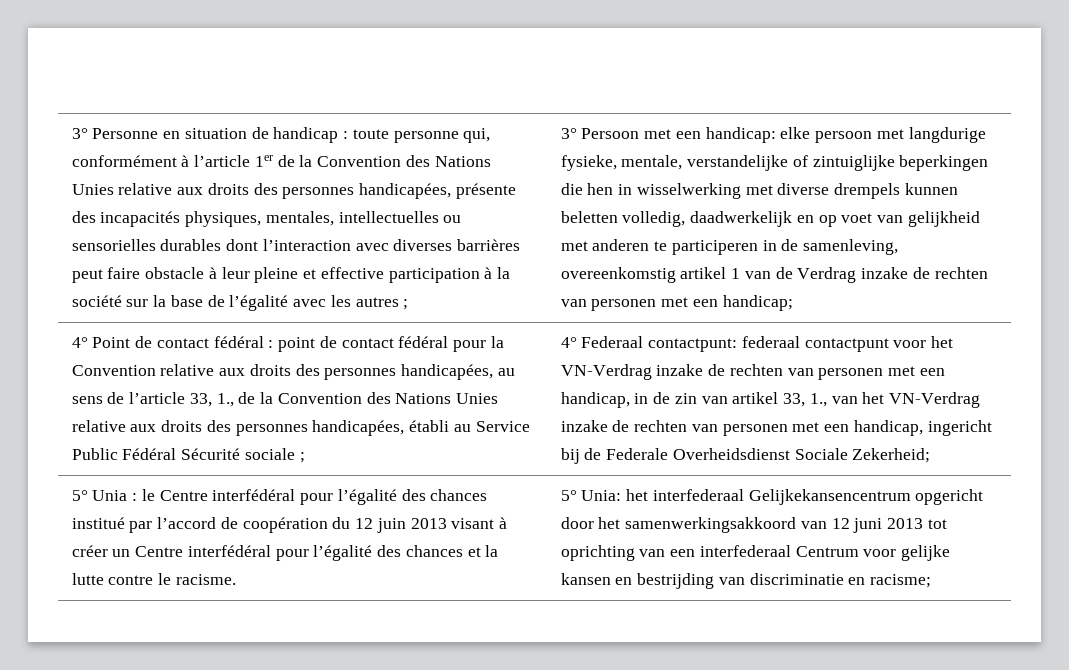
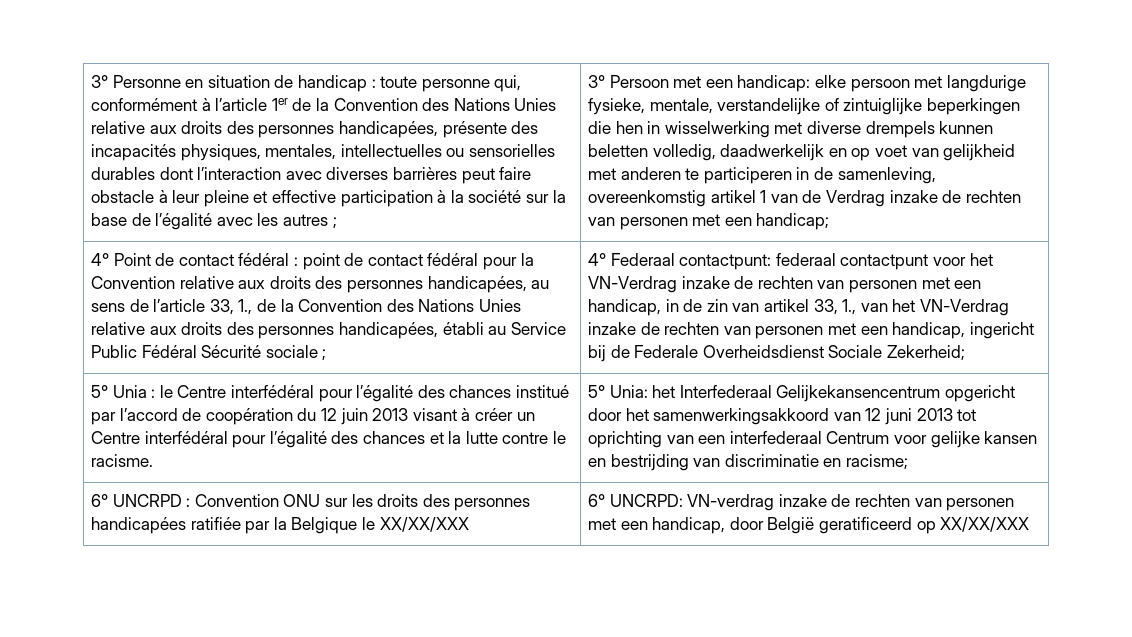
- 5° Unia: het interfederaal Gelijkekansencentrum opgericht door het samenwerkingsakkoord van 12 juni 2013 tot oprichting van een interfederaal Centrum voor gelijke kansen en bestrijding van discriminatie en racisme;
+ 5° Unia: het Interfederaal Gelijkekansencentrum opgericht door het samenwerkingsakkoord van 12 juni 2013 tot oprichting van een interfederaal Centrum voor gelijke kansen en bestrijding van discriminatie en racisme;
+ 6° UNCRPD : Convention ONU sur les droits des personnes handicapées ratifiée par la Belgique le XX/XX/XXX | 6° UNCRPD: VN-verdrag inzake de rechten van personen met een handicap, door België geratificeerd op XX/XX/XXX

